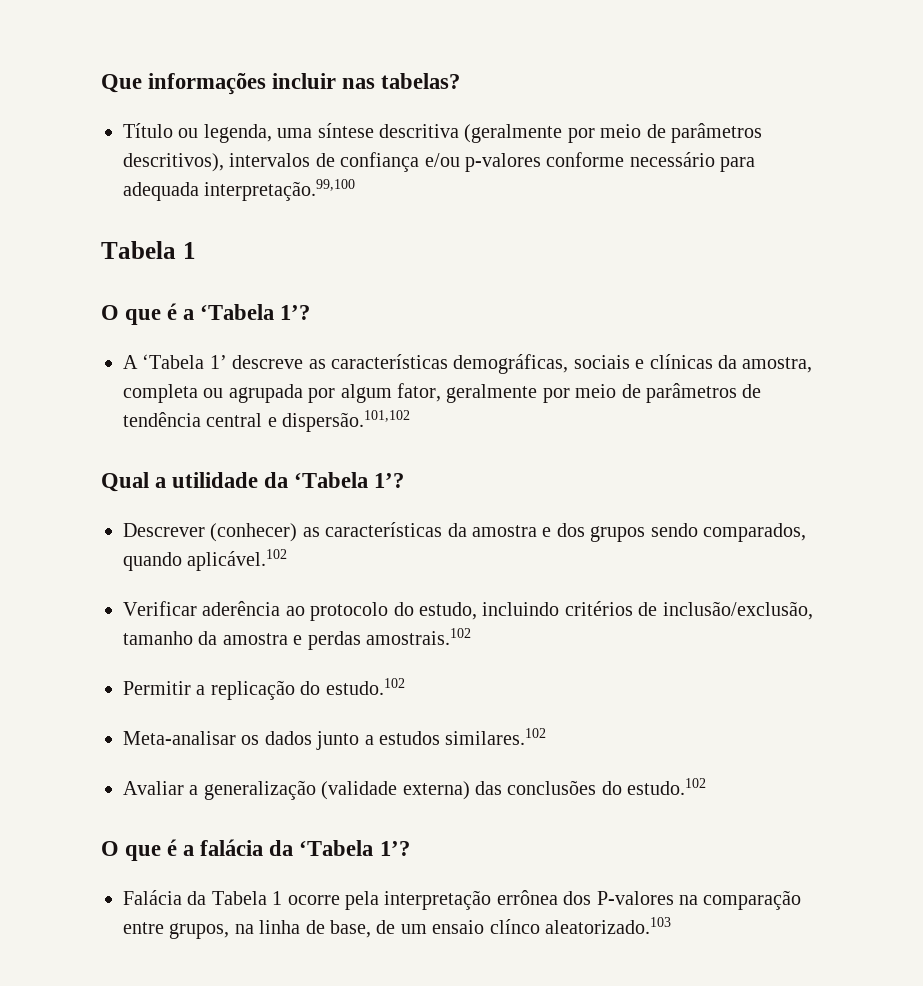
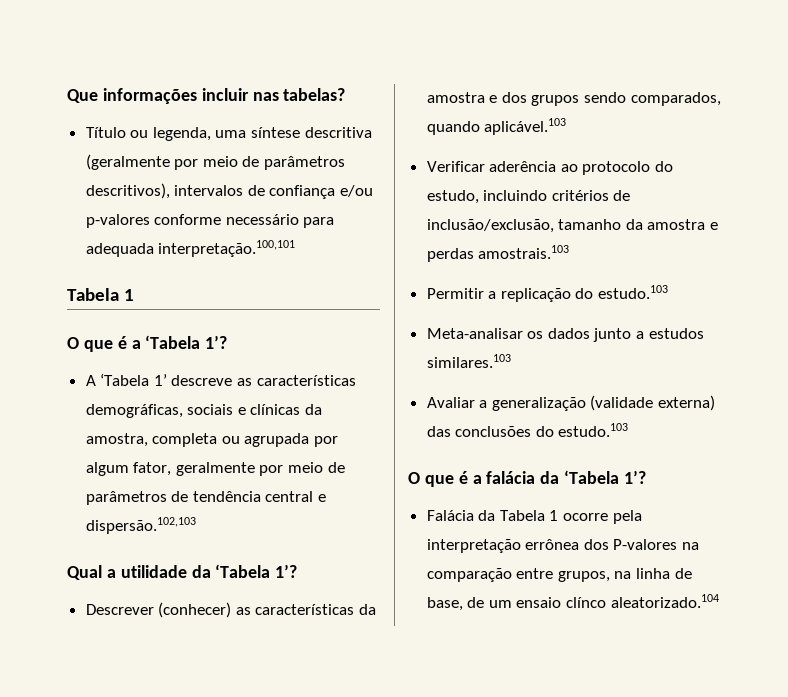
- Título ou legenda, uma síntese descritiva (geralmente por meio de parâmetros descritivos), intervalos de confiança e/ou p-valores conforme necessário para adequada interpretação.99,100
+ Título ou legenda, uma síntese descritiva (geralmente por meio de parâmetros descritivos), intervalos de confiança e/ou p-valores conforme necessário para adequada interpretação.100,101
- A ‘Tabela 1’ descreve as características demográficas, sociais e clínicas da amostra, completa ou agrupada por algum fator, geralmente por meio de parâmetros de tendência central e dispersão.101,102
+ A ‘Tabela 1’ descreve as características demográficas, sociais e clínicas da amostra, completa ou agrupada por algum fator, geralmente por meio de parâmetros de tendência central e dispersão.102,103
- Descrever (conhecer) as características da amostra e dos grupos sendo comparados, quando aplicável.102
+ Descrever (conhecer) as características da amostra e dos grupos sendo comparados, quando aplicável.103
- Verificar aderência ao protocolo do estudo, incluindo critérios de inclusão/exclusão, tamanho da amostra e perdas amostrais.102
+ Verificar aderência ao protocolo do estudo, incluindo critérios de inclusão/exclusão, tamanho da amostra e perdas amostrais.103
- Permitir a replicação do estudo.102
+ Permitir a replicação do estudo.103
- Meta-analisar os dados junto a estudos similares.102
+ Meta-analisar os dados junto a estudos similares.103
- Avaliar a generalização (validade externa) das conclusões do estudo.102
+ Avaliar a generalização (validade externa) das conclusões do estudo.103
- Falácia da Tabela 1 ocorre pela interpretação errônea dos P-valores na comparação entre grupos, na linha de base, de um ensaio clínco aleatorizado.103
+ Falácia da Tabela 1 ocorre pela interpretação errônea dos P-valores na comparação entre grupos, na linha de base, de um ensaio clínco aleatorizado.104

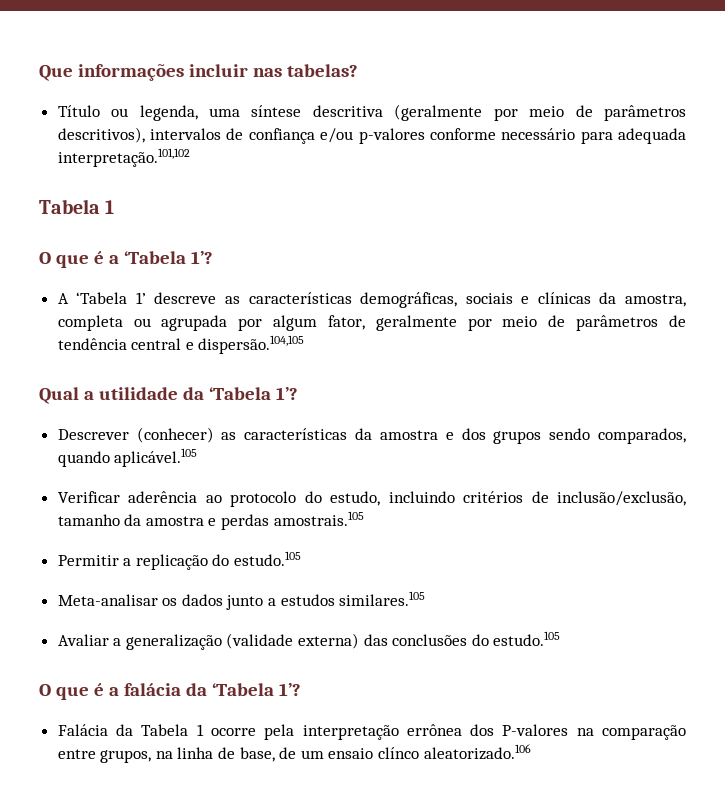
- Título ou legenda, uma síntese descritiva (geralmente por meio de parâmetros descritivos), intervalos de confiança e/ou p-valores conforme necessário para adequada interpretação.100,101
+ Título ou legenda, uma síntese descritiva (geralmente por meio de parâmetros descritivos), intervalos de confiança e/ou p-valores conforme necessário para adequada interpretação.101,102
- A ‘Tabela 1’ descreve as características demográficas, sociais e clínicas da amostra, completa ou agrupada por algum fator, geralmente por meio de parâmetros de tendência central e dispersão.102,103
+ A ‘Tabela 1’ descreve as características demográficas, sociais e clínicas da amostra, completa ou agrupada por algum fator, geralmente por meio de parâmetros de tendência central e dispersão.104,105
- Descrever (conhecer) as características da amostra e dos grupos sendo comparados, quando aplicável.103
+ Descrever (conhecer) as características da amostra e dos grupos sendo comparados, quando aplicável.105
- Verificar aderência ao protocolo do estudo, incluindo critérios de inclusão/exclusão, tamanho da amostra e perdas amostrais.103
+ Verificar aderência ao protocolo do estudo, incluindo critérios de inclusão/exclusão, tamanho da amostra e perdas amostrais.105
- Permitir a replicação do estudo.103
+ Permitir a replicação do estudo.105
- Meta-analisar os dados junto a estudos similares.103
+ Meta-analisar os dados junto a estudos similares.105
- Avaliar a generalização (validade externa) das conclusões do estudo.103
+ Avaliar a generalização (validade externa) das conclusões do estudo.105
- Falácia da Tabela 1 ocorre pela interpretação errônea dos P-valores na comparação entre grupos, na linha de base, de um ensaio clínco aleatorizado.104
+ Falácia da Tabela 1 ocorre pela interpretação errônea dos P-valores na comparação entre grupos, na linha de base, de um ensaio clínco aleatorizado.106

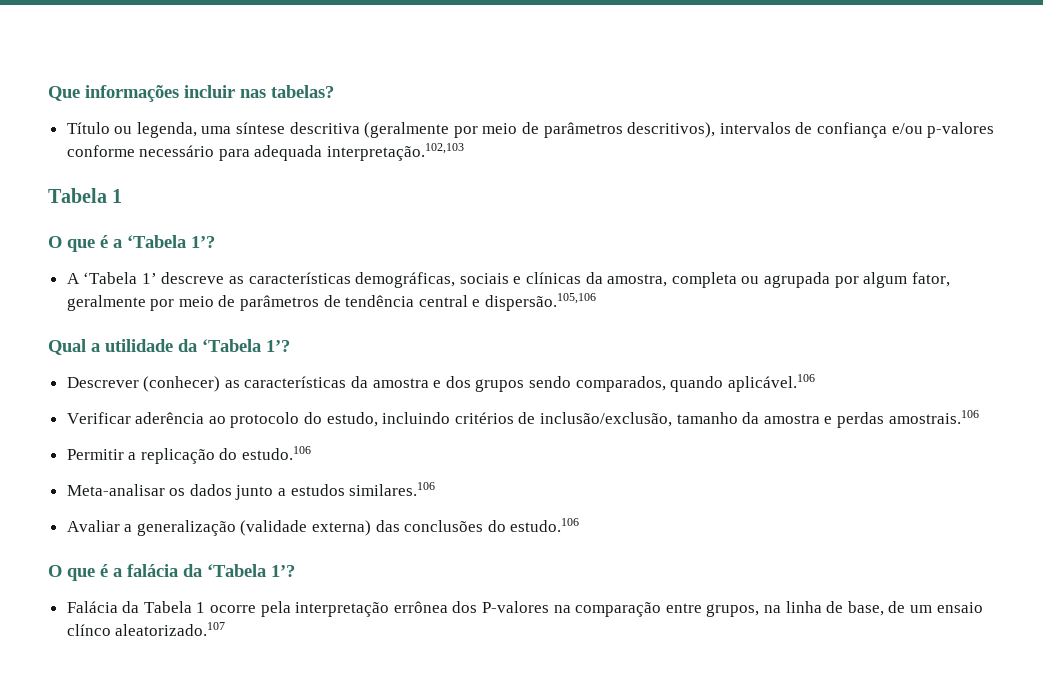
- Título ou legenda, uma síntese descritiva (geralmente por meio de parâmetros descritivos), intervalos de confiança e/ou p-valores conforme necessário para adequada interpretação.101,102
+ Título ou legenda, uma síntese descritiva (geralmente por meio de parâmetros descritivos), intervalos de confiança e/ou p-valores conforme necessário para adequada interpretação.102,103
- A ‘Tabela 1’ descreve as características demográficas, sociais e clínicas da amostra, completa ou agrupada por algum fator, geralmente por meio de parâmetros de tendência central e dispersão.104,105
+ A ‘Tabela 1’ descreve as características demográficas, sociais e clínicas da amostra, completa ou agrupada por algum fator, geralmente por meio de parâmetros de tendência central e dispersão.105,106
- Descrever (conhecer) as características da amostra e dos grupos sendo comparados, quando aplicável.105
+ Descrever (conhecer) as características da amostra e dos grupos sendo comparados, quando aplicável.106
- Verificar aderência ao protocolo do estudo, incluindo critérios de inclusão/exclusão, tamanho da amostra e perdas amostrais.105
+ Verificar aderência ao protocolo do estudo, incluindo critérios de inclusão/exclusão, tamanho da amostra e perdas amostrais.106
- Permitir a replicação do estudo.105
+ Permitir a replicação do estudo.106
- Meta-analisar os dados junto a estudos similares.105
+ Meta-analisar os dados junto a estudos similares.106
- Avaliar a generalização (validade externa) das conclusões do estudo.105
+ Avaliar a generalização (validade externa) das conclusões do estudo.106
- Falácia da Tabela 1 ocorre pela interpretação errônea dos P-valores na comparação entre grupos, na linha de base, de um ensaio clínco aleatorizado.106
+ Falácia da Tabela 1 ocorre pela interpretação errônea dos P-valores na comparação entre grupos, na linha de base, de um ensaio clínco aleatorizado.107

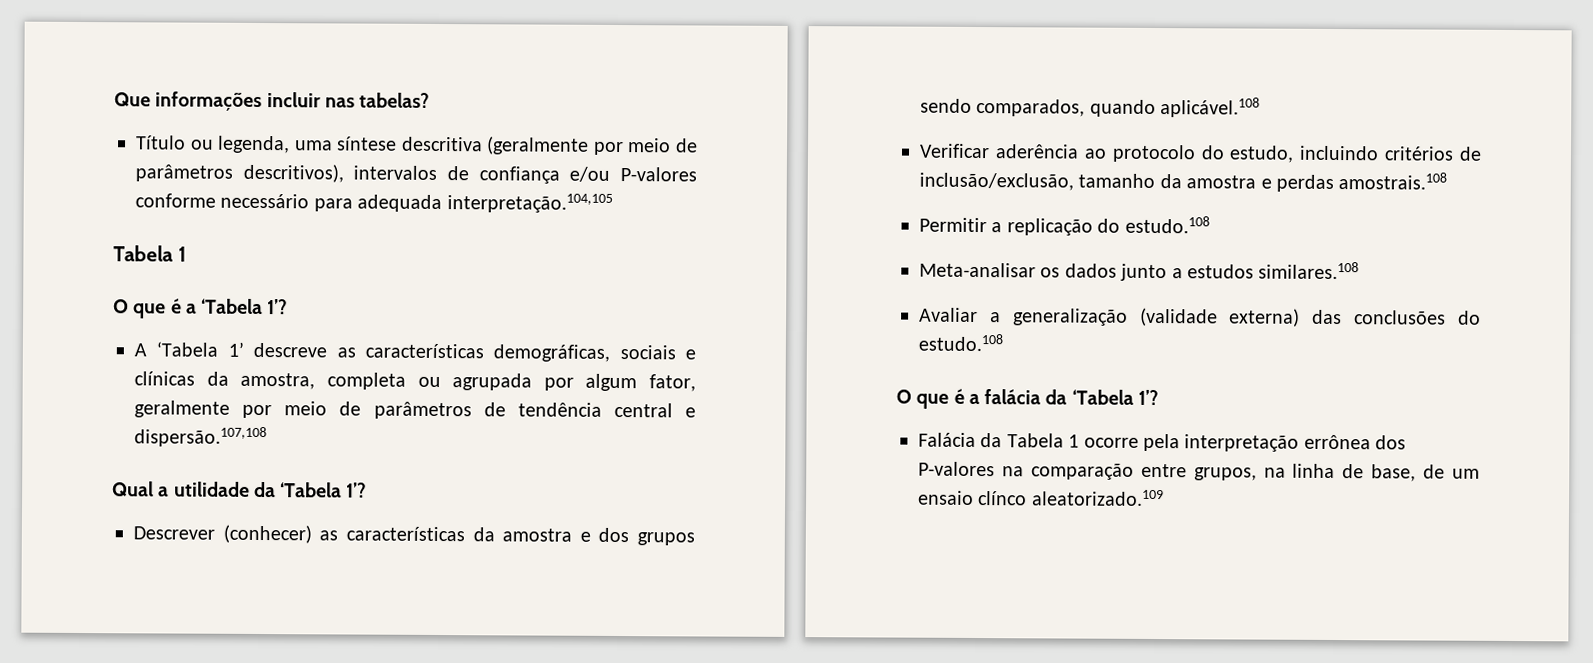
- Título ou legenda, uma síntese descritiva (geralmente por meio de parâmetros descritivos), intervalos de confiança e/ou p-valores conforme necessário para adequada interpretação.102,103
+ Título ou legenda, uma síntese descritiva (geralmente por meio de parâmetros descritivos), intervalos de confiança e/ou P-valores conforme necessário para adequada interpretação.104,105
- A ‘Tabela 1’ descreve as características demográficas, sociais e clínicas da amostra, completa ou agrupada por algum fator, geralmente por meio de parâmetros de tendência central e dispersão.105,106
+ A ‘Tabela 1’ descreve as características demográficas, sociais e clínicas da amostra, completa ou agrupada por algum fator, geralmente por meio de parâmetros de tendência central e dispersão.107,108
- Descrever (conhecer) as características da amostra e dos grupos sendo comparados, quando aplicável.106
+ Descrever (conhecer) as características da amostra e dos grupos sendo comparados, quando aplicável.108
- Verificar aderência ao protocolo do estudo, incluindo critérios de inclusão/exclusão, tamanho da amostra e perdas amostrais.106
+ Verificar aderência ao protocolo do estudo, incluindo critérios de inclusão/exclusão, tamanho da amostra e perdas amostrais.108
- Permitir a replicação do estudo.106
+ Permitir a replicação do estudo.108
- Meta-analisar os dados junto a estudos similares.106
+ Meta-analisar os dados junto a estudos similares.108
- Avaliar a generalização (validade externa) das conclusões do estudo.106
+ Avaliar a generalização (validade externa) das conclusões do estudo.108
- Falácia da Tabela 1 ocorre pela interpretação errônea dos P-valores na comparação entre grupos, na linha de base, de um ensaio clínco aleatorizado.107
+ Falácia da Tabela 1 ocorre pela interpretação errônea dos P-valores na comparação entre grupos, na linha de base, de um ensaio clínco aleatorizado.109

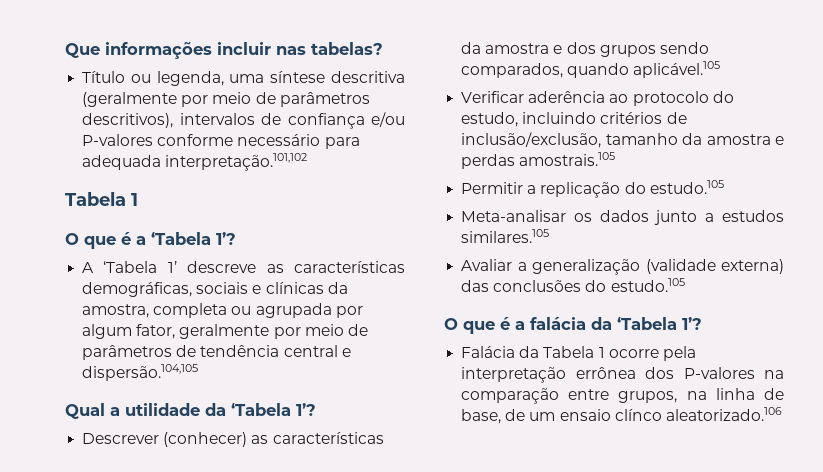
- Título ou legenda, uma síntese descritiva (geralmente por meio de parâmetros descritivos), intervalos de confiança e/ou P-valores conforme necessário para adequada interpretação.104,105
+ Título ou legenda, uma síntese descritiva (geralmente por meio de parâmetros descritivos), intervalos de confiança e/ou P-valores conforme necessário para adequada interpretação.101,102
- A ‘Tabela 1’ descreve as características demográficas, sociais e clínicas da amostra, completa ou agrupada por algum fator, geralmente por meio de parâmetros de tendência central e dispersão.107,108
+ A ‘Tabela 1’ descreve as características demográficas, sociais e clínicas da amostra, completa ou agrupada por algum fator, geralmente por meio de parâmetros de tendência central e dispersão.104,105
- Descrever (conhecer) as características da amostra e dos grupos sendo comparados, quando aplicável.108
+ Descrever (conhecer) as características da amostra e dos grupos sendo comparados, quando aplicável.105
- Verificar aderência ao protocolo do estudo, incluindo critérios de inclusão/exclusão, tamanho da amostra e perdas amostrais.108
+ Verificar aderência ao protocolo do estudo, incluindo critérios de inclusão/exclusão, tamanho da amostra e perdas amostrais.105
- Permitir a replicação do estudo.108
+ Permitir a replicação do estudo.105
- Meta-analisar os dados junto a estudos similares.108
+ Meta-analisar os dados junto a estudos similares.105
- Avaliar a generalização (validade externa) das conclusões do estudo.108
+ Avaliar a generalização (validade externa) das conclusões do estudo.105
- Falácia da Tabela 1 ocorre pela interpretação errônea dos P-valores na comparação entre grupos, na linha de base, de um ensaio clínco aleatorizado.109
+ Falácia da Tabela 1 ocorre pela interpretação errônea dos P-valores na comparação entre grupos, na linha de base, de um ensaio clínco aleatorizado.106

